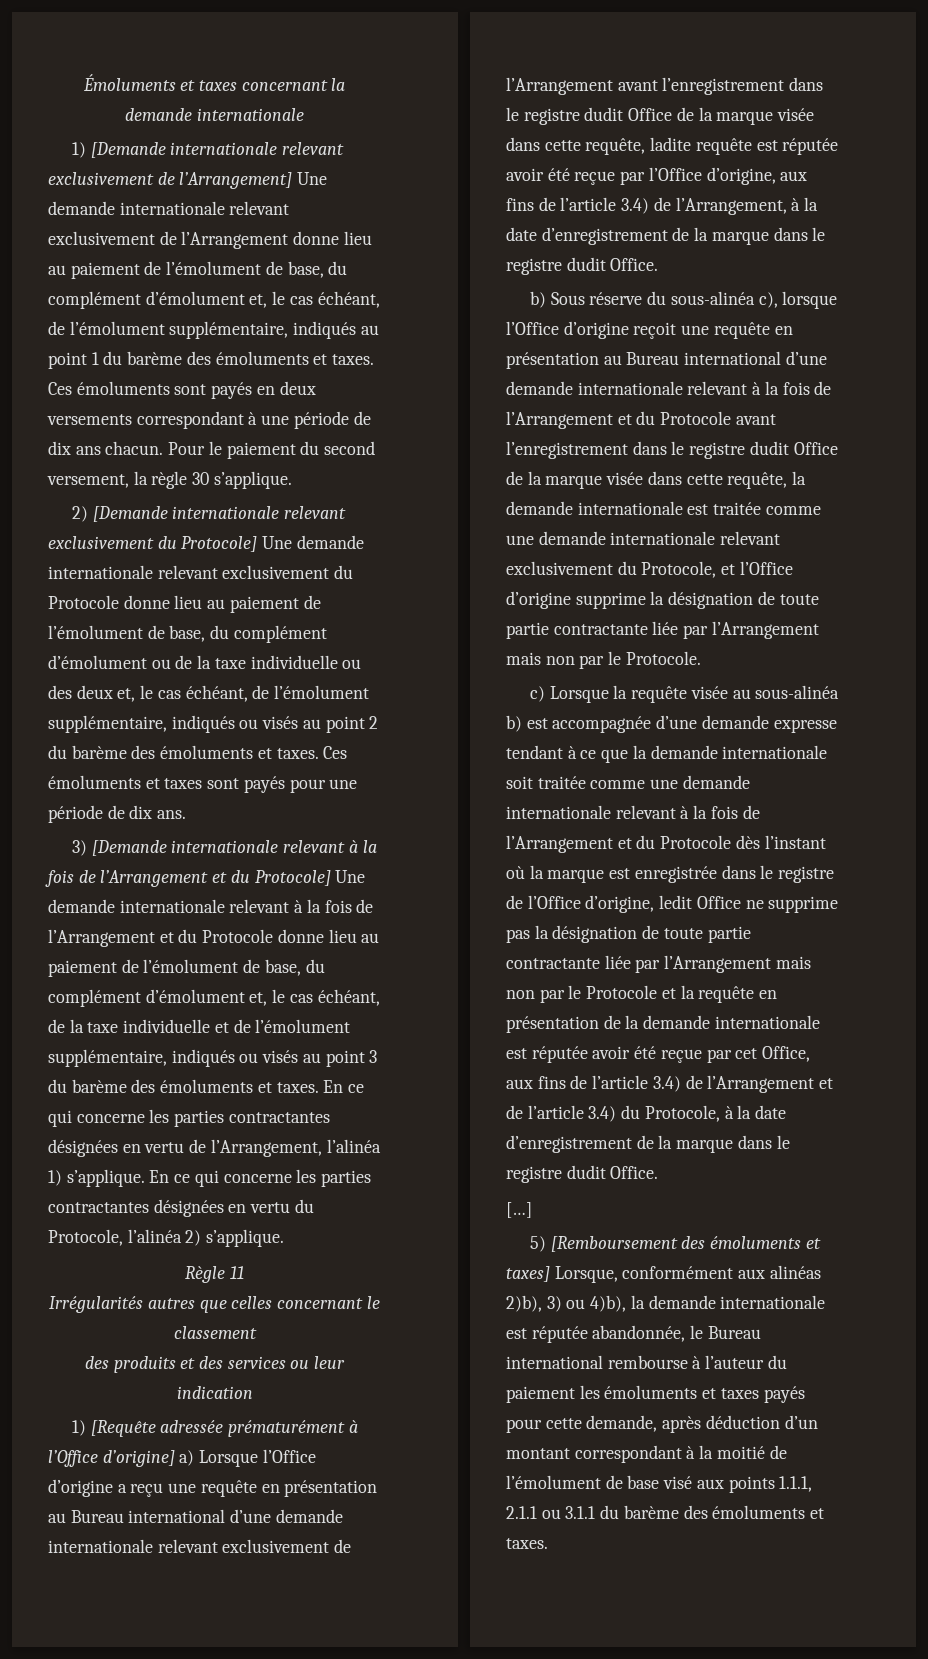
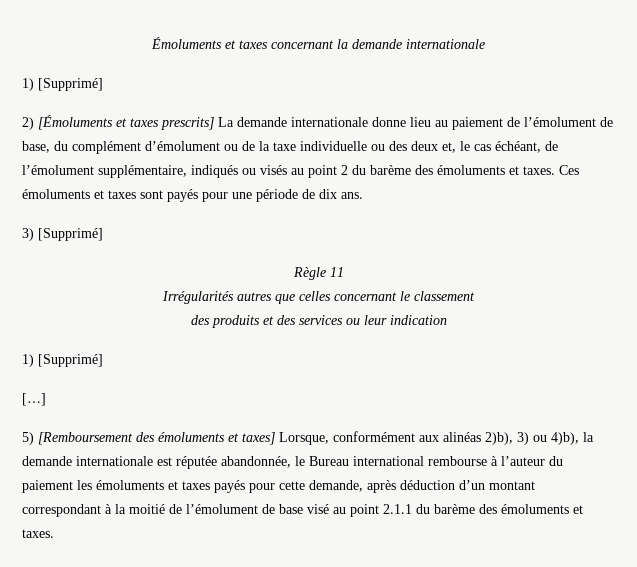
  Émoluments et taxes concernant la demande internationale
- 1) [Demande internationale relevant exclusivement de l’Arrangement] Une demande internationale relevant exclusivement de l’Arrangement donne lieu au paiement de l’émolument de base, du complément d’émolument et, le cas échéant, de l’émolument supplémentaire, indiqués au point 1 du barème des émoluments et taxes. Ces émoluments sont payés en deux versements correspondant à une période de dix ans chacun. Pour le paiement du second versement, la règle 30 s’applique.
- 2) [Demande internationale relevant exclusivement du Protocole] Une demande internationale relevant exclusivement du Protocole donne lieu au paiement de l’émolument de base, du complément d’émolument ou de la taxe individuelle ou des deux et, le cas échéant, de l’émolument supplémentaire, indiqués ou visés au point 2 du barème des émoluments et taxes.
+ 1) [Supprimé]
+ 2) [Émoluments et taxes prescrits] La demande internationale donne lieu au paiement de l’émolument de base, du complément d’émolument ou de la taxe individuelle ou des deux et, le cas échéant, de l’émolument supplémentaire, indiqués ou visés au point 2 du barème des émoluments et taxes.
- 3) [Demande internationale relevant à la fois de l’Arrangement et du Protocole] Une demande internationale relevant à la fois de l’Arrangement et du Protocole donne lieu au paiement de l’émolument de base, du complément d’émolument et, le cas échéant, de la taxe individuelle et de l’émolument supplémentaire, indiqués ou visés au point 3 du barème des émoluments et taxes. En ce qui concerne les parties contractantes désignées en vertu de l’Arrangement, l’alinéa 1) s’applique. En ce qui concerne les parties contractantes désignées en vertu du Protocole, l’alinéa 2) s’applique.
+ 3) [Supprimé]
  des produits et des services ou leur indication
- 1) [Requête adressée prématurément à l’Office d’origine] a) Lorsque l’Office d’origine a reçu une requête en présentation au Bureau international d’une demande internationale relevant exclusivement de l’Arrangement avant l’enregistrement dans le registre dudit Office de la marque visée dans cette requête, ladite requête est réputée avoir été reçue par l’Office d’origine, aux fins de l’article 3.4) de l’Arrangement, à la date d’enregistrement de la marque dans le registre dudit Office.
- b) Sous réserve du sous-alinéa c), lorsque l’Office d’origine reçoit une requête en présentation au Bureau international d’une demande internationale relevant à la fois de l’Arrangement et du Protocole avant l’enregistrement dans le registre dudit Office de la marque visée dans cette requête, la demande internationale est traitée comme une demande internationale relevant exclusivement du Protocole, et l’Office d’origine supprime la désignation de toute partie contractante liée par l’Arrangement mais non par le Protocole.
- c) Lorsque la requête visée au sous-alinéa b) est accompagnée d’une demande expresse tendant à ce que la demande internationale soit traitée comme une demande internationale relevant à la fois de l’Arrangement et du Protocole dès l’instant où la marque est enregistrée dans le registre de l’Office d’origine, ledit Office ne supprime pas la désignation de toute partie contractante liée par l’Arrangement mais non par le Protocole et la requête en présentation de la demande internationale est réputée avoir été reçue par cet Office, aux fins de l’article 3.4) de l’Arrangement et de l’article 3.4) du Protocole, à la date d’enregistrement de la marque dans le registre dudit Office.
+ 1) [Supprimé]
- 5) [Remboursement des émoluments et taxes] Lorsque, conformément aux alinéas 2)b), 3) ou 4)b), la demande internationale est réputée abandonnée, le Bureau international rembourse à l’auteur du paiement les émoluments et taxes payés pour cette demande, après déduction d’un montant correspondant à la moitié de l’émolument de base visé aux points 1.1.1, 2.1.1 ou 3.1.1 du barème des émoluments et taxes.
+ 5) [Remboursement des émoluments et taxes] Lorsque, conformément aux alinéas 2)b), 3) ou 4)b), la demande internationale est réputée abandonnée, le Bureau international rembourse à l’auteur du paiement les émoluments et taxes payés pour cette demande, après déduction d’un montant correspondant à la moitié de l’émolument de base visé au point 2.1.1 du barème des émoluments et taxes.

